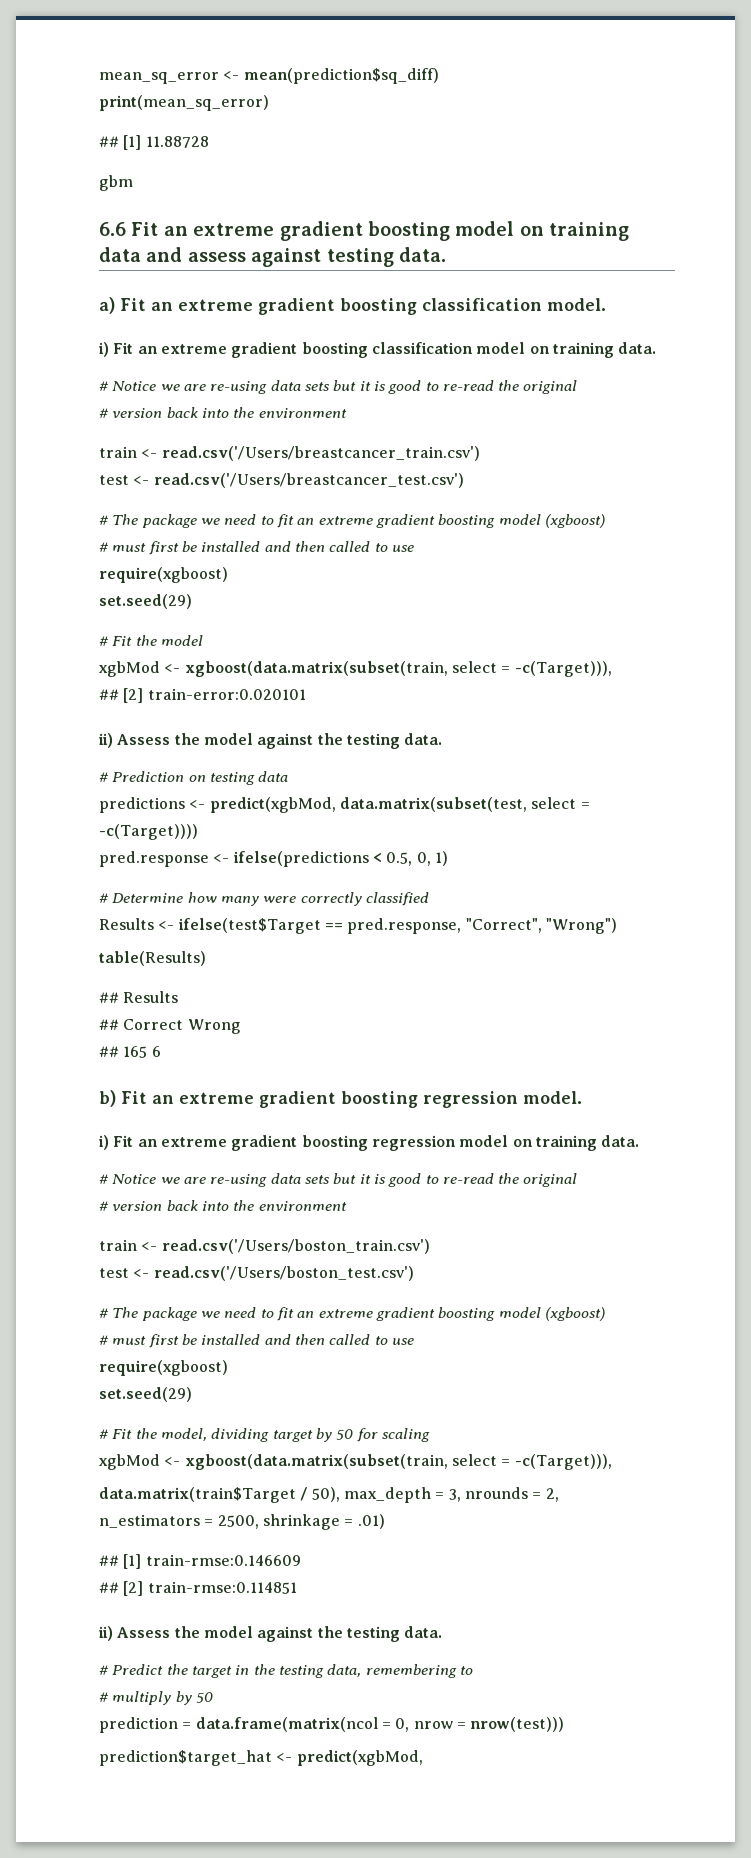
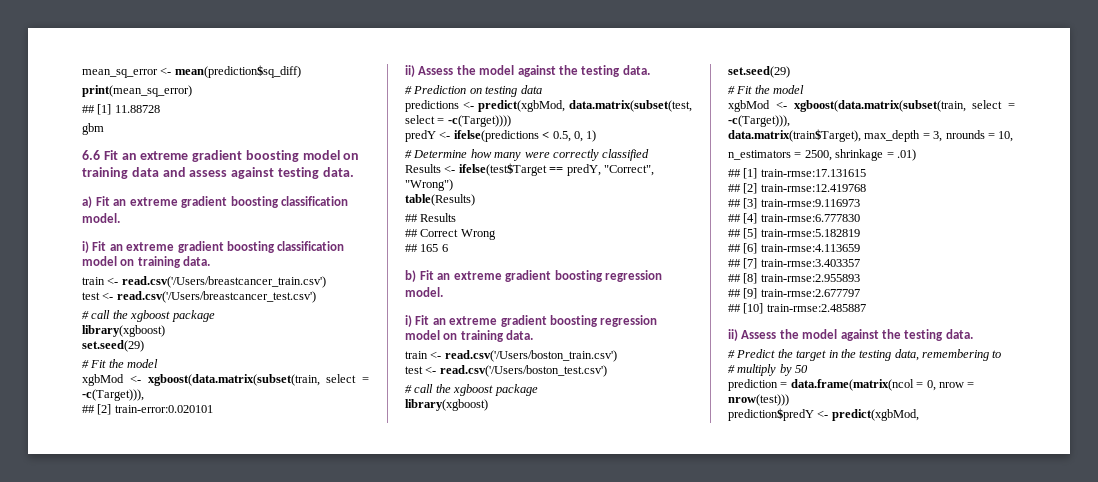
  i) Fit an extreme gradient boosting classification model on training data.
- # Notice we are re-using data sets but it is good to re-read the original
- # version back into the environment
  test <- read.csv('/Users/breastcancer_test.csv')
- # The package we need to fit an extreme gradient boosting model (xgboost)
- # must first be installed and then called to use
- require(xgboost)
+ # call the xgboost package
+ library(xgboost)
- pred.response <- ifelse(predictions < 0.5, 0, 1)
+ predY <- ifelse(predictions < 0.5, 0, 1)
- Results <- ifelse(test$Target == pred.response, "Correct", "Wrong")
+ Results <- ifelse(test$Target == predY, "Correct", "Wrong")
  i) Fit an extreme gradient boosting regression model on training data.
- # Notice we are re-using data sets but it is good to re-read the original
- # version back into the environment
  test <- read.csv('/Users/boston_test.csv')
- # The package we need to fit an extreme gradient boosting model (xgboost)
- # must first be installed and then called to use
- require(xgboost)
+ # call the xgboost package
+ library(xgboost)
  set.seed(29)
- # Fit the model, dividing target by 50 for scaling
+ # Fit the model
  xgbMod <- xgboost(data.matrix(subset(train, select = -c(Target))),
- data.matrix(train$Target / 50), max_depth = 3, nrounds = 2,
+ data.matrix(train$Target), max_depth = 3, nrounds = 10,
- ## [1] train-rmse:0.146609
- ## [2] train-rmse:0.114851
+ ## [1] train-rmse:17.131615
+ ## [2] train-rmse:12.419768
+ ## [3] train-rmse:9.116973
+ ## [4] train-rmse:6.777830
+ ## [5] train-rmse:5.182819
+ ## [6] train-rmse:4.113659
+ ## [7] train-rmse:3.403357
+ ## [8] train-rmse:2.955893
+ ## [9] train-rmse:2.677797
+ ## [10] train-rmse:2.485887
- prediction$target_hat <- predict(xgbMod,
+ prediction$predY <- predict(xgbMod,

